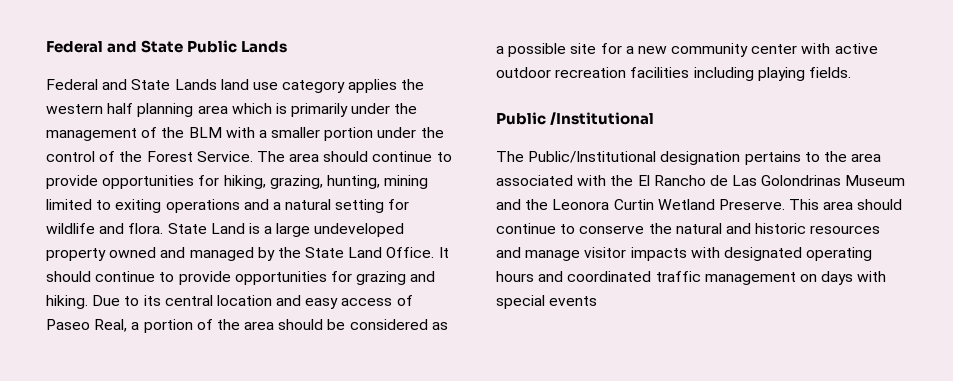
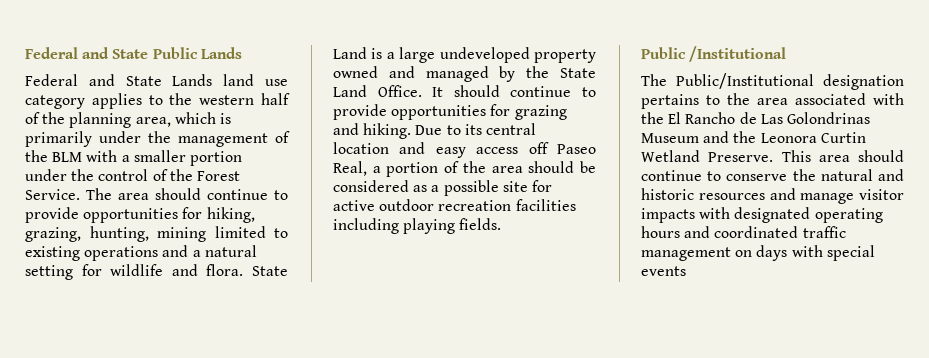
- Federal and State Lands land use category applies the western half planning area which is primarily under the management of the BLM with a smaller portion under the control of the Forest Service.
+ Federal and State Lands land use category applies to the western half of the planning area, which is primarily under the management of the BLM with a smaller portion under the control of the Forest Service.
- The area should continue to provide opportunities for hiking, grazing, hunting, mining limited to exiting operations and a natural setting for wildlife and flora.
+ The area should continue to provide opportunities for hiking, grazing, hunting, mining limited to existing operations and a natural setting for wildlife and flora.
- Due to its central location and easy access of Paseo Real, a portion of the area should be considered as a possible site for a new community center with active outdoor recreation facilities including playing fields.
+ Due to its central location and easy access off Paseo Real, a portion of the area should be considered as a possible site for active outdoor recreation facilities including playing fields.

